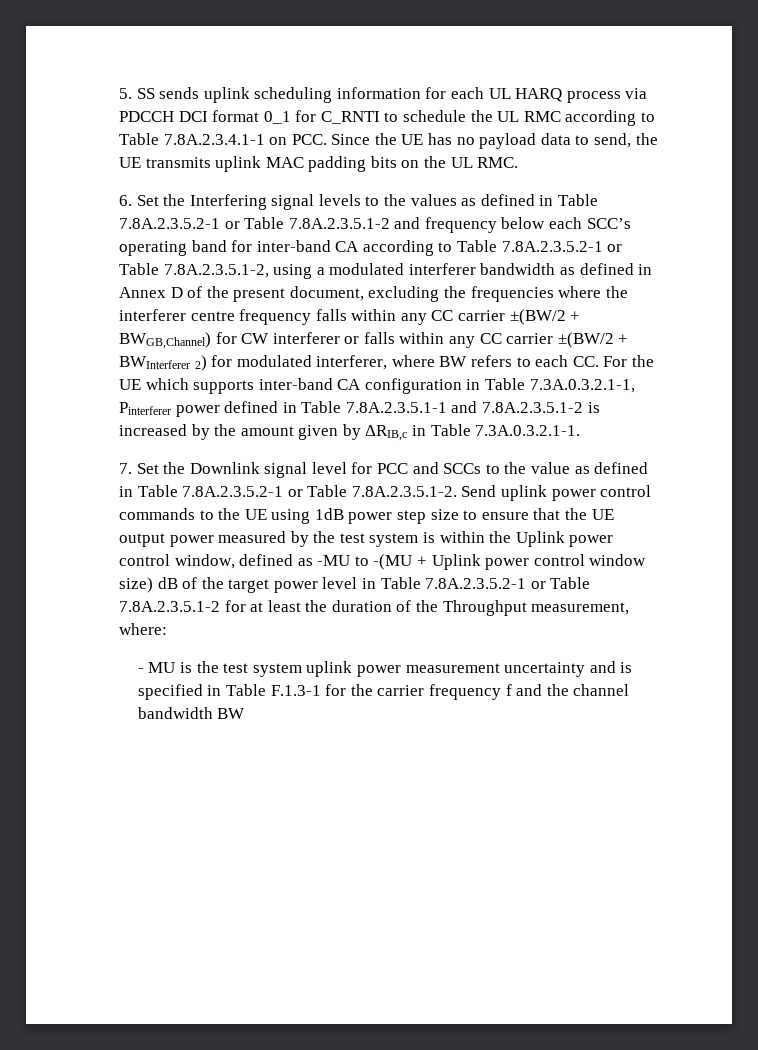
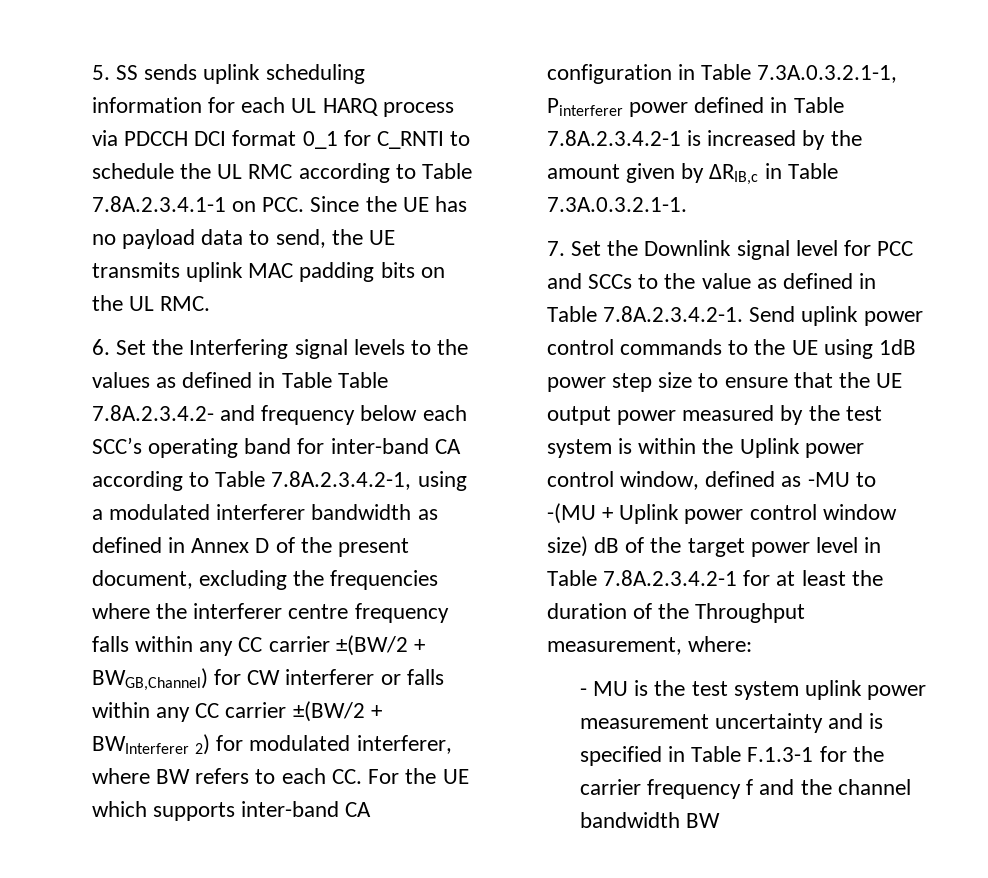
- 6. Set the Interfering signal levels to the values as defined in Table 7.8A.2.3.5.2-1 or Table 7.8A.2.3.5.1-2 and frequency below each SCC’s operating band for inter-band CA according to Table 7.8A.2.3.5.2-1 or Table 7.8A.2.3.5.1-2, using a modulated interferer bandwidth as defined in Annex D of the present document, excluding the frequencies where the interferer centre frequency falls within any CC carrier ±(BW/2 + BWGB,Channel) for CW interferer or falls within any CC carrier ±(BW/2 + BWInterferer 2) for modulated interferer, where BW refers to each CC. For the UE which supports inter-band CA configuration in Table 7.3A.0.3.2.1-1, Pinterferer power defined in Table 7.8A.2.3.5.1-1 and 7.8A.2.3.5.1-2 is increased by the amount given by ΔRIB,c in Table 7.3A.0.3.2.1-1.
+ 6. Set the Interfering signal levels to the values as defined in Table Table 7.8A.2.3.4.2- and frequency below each SCC’s operating band for inter-band CA according to Table 7.8A.2.3.4.2-1, using a modulated interferer bandwidth as defined in Annex D of the present document, excluding the frequencies where the interferer centre frequency falls within any CC carrier ±(BW/2 + BWGB,Channel) for CW interferer or falls within any CC carrier ±(BW/2 + BWInterferer 2) for modulated interferer, where BW refers to each CC. For the UE which supports inter-band CA configuration in Table 7.3A.0.3.2.1-1, Pinterferer power defined in Table 7.8A.2.3.4.2-1 is increased by the amount given by ΔRIB,c in Table 7.3A.0.3.2.1-1.
- 7. Set the Downlink signal level for PCC and SCCs to the value as defined in Table 7.8A.2.3.5.2-1 or Table 7.8A.2.3.5.1-2. Send uplink power control commands to the UE using 1dB power step size to ensure that the UE output power measured by the test system is within the Uplink power control window, defined as -MU to -(MU + Uplink power control window size) dB of the target power level in Table 7.8A.2.3.5.2-1 or Table 7.8A.2.3.5.1-2 for at least the duration of the Throughput measurement, where:
+ 7. Set the Downlink signal level for PCC and SCCs to the value as defined in Table 7.8A.2.3.4.2-1. Send uplink power control commands to the UE using 1dB power step size to ensure that the UE output power measured by the test system is within the Uplink power control window, defined as -MU to -(MU + Uplink power control window size) dB of the target power level in Table 7.8A.2.3.4.2-1 for at least the duration of the Throughput measurement, where:

